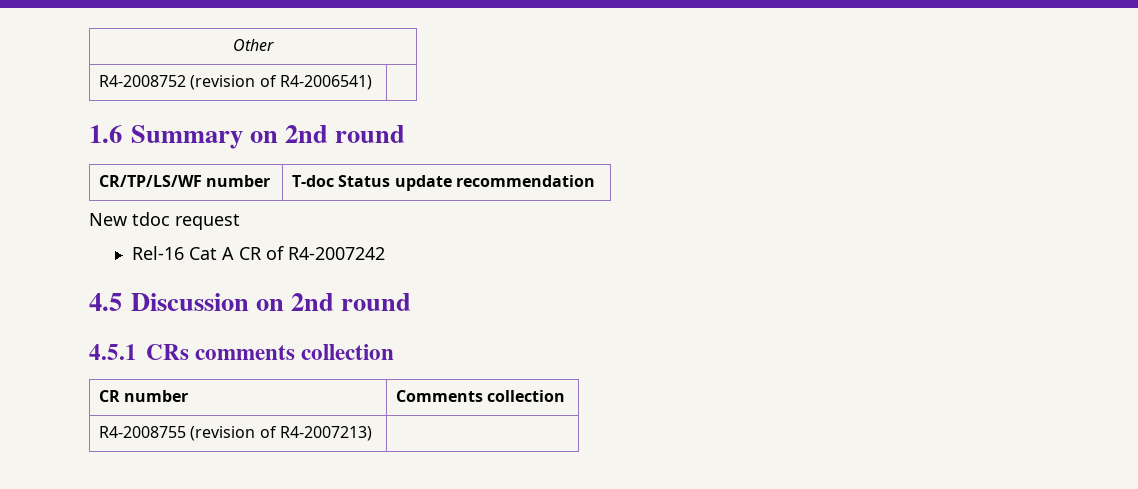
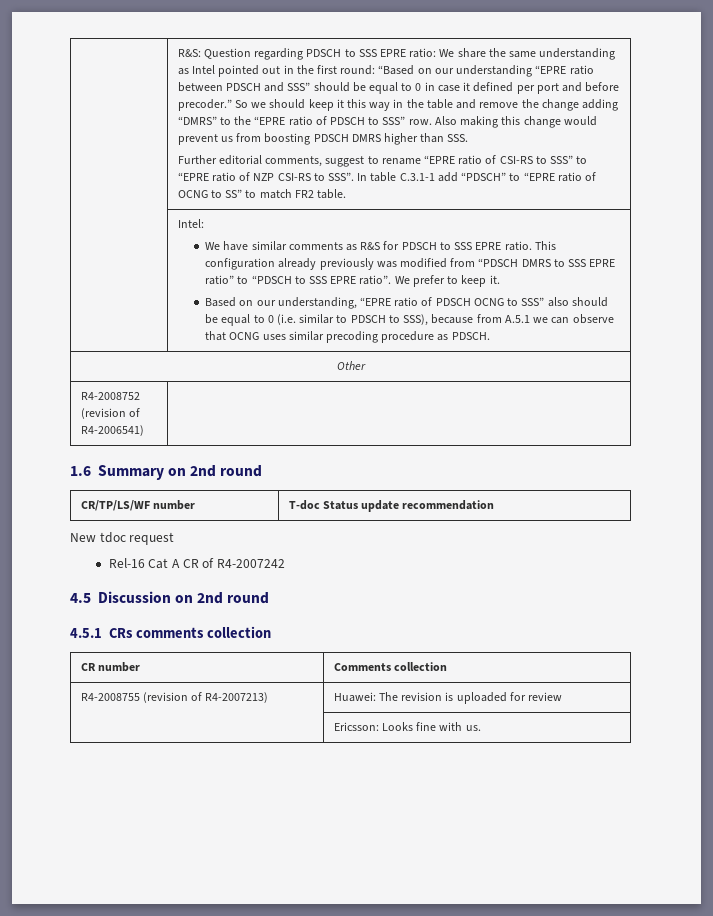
+ R&S: Question regarding PDSCH to SSS EPRE ratio: We share the same understanding as Intel pointed out in the first round: “Based on our understanding “EPRE ratio between PDSCH and SSS” should be equal to 0 in case it defined per port and before precoder.” So we should keep it this way in the table and remove the change adding “DMRS” to the “EPRE ratio of PDSCH to SSS” row. Also making this change would prevent us from boosting PDSCH DMRS higher than SSS.
+ Further editorial comments, suggest to rename “EPRE ratio of CSI-RS to SSS” to “EPRE ratio of NZP CSI-RS to SSS”. In table C.3.1-1 add “PDSCH” to “EPRE ratio of OCNG to SS” to match FR2 table.
+ | Intel:
+ We have similar comments as R&S for PDSCH to SSS EPRE ratio. This configuration already previously was modified from “PDSCH DMRS to SSS EPRE ratio” to “PDSCH to SSS EPRE ratio”. We prefer to keep it.
+ Based on our understanding, “EPRE ratio of PDSCH OCNG to SSS” also should be equal to 0 (i.e. similar to PDSCH to SSS), because from A.5.1 we can observe that OCNG uses similar precoding procedure as PDSCH.
- R4-2008755 (revision of R4-2007213) |
+ R4-2008755 (revision of R4-2007213) | Huawei: The revision is uploaded for review
+ | Ericsson: Looks fine with us.

